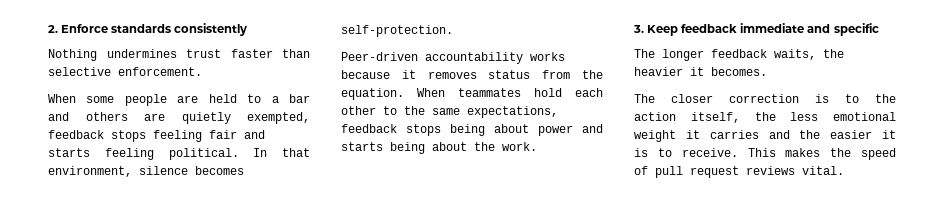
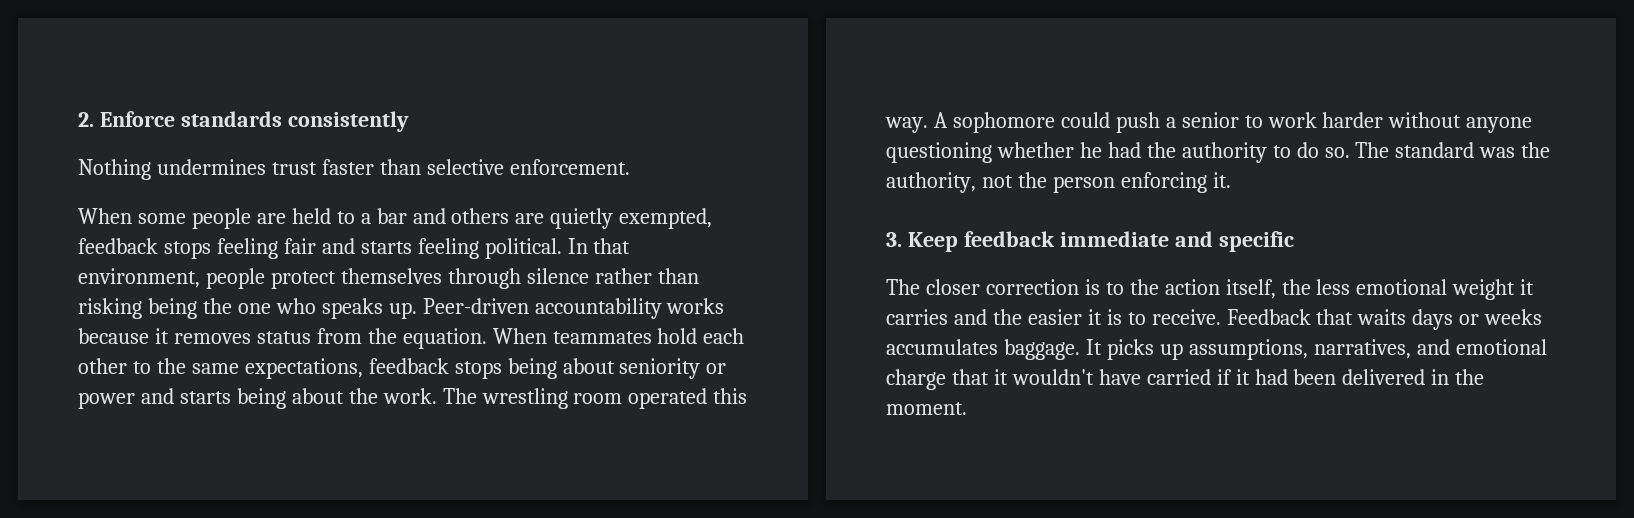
- In that environment, silence becomes self-protection.
- Peer-driven accountability works because it removes status from the equation.
+ In that environment, people protect themselves through silence rather than risking being the one who speaks up. Peer-driven accountability works because it removes status from the equation.
- When teammates hold each other to the same expectations, feedback stops being about power and starts being about the work.
+ When teammates hold each other to the same expectations, feedback stops being about seniority or power and starts being about the work. The wrestling room operated this way. A sophomore could push a senior to work harder without anyone questioning whether he had the authority to do so. The standard was the authority, not the person enforcing it.
- The longer feedback waits, the heavier it becomes.
- This makes the speed of pull request reviews vital.
+ Feedback that waits days or weeks accumulates baggage. It picks up assumptions, narratives, and emotional charge that it wouldn't have carried if it had been delivered in the moment.

